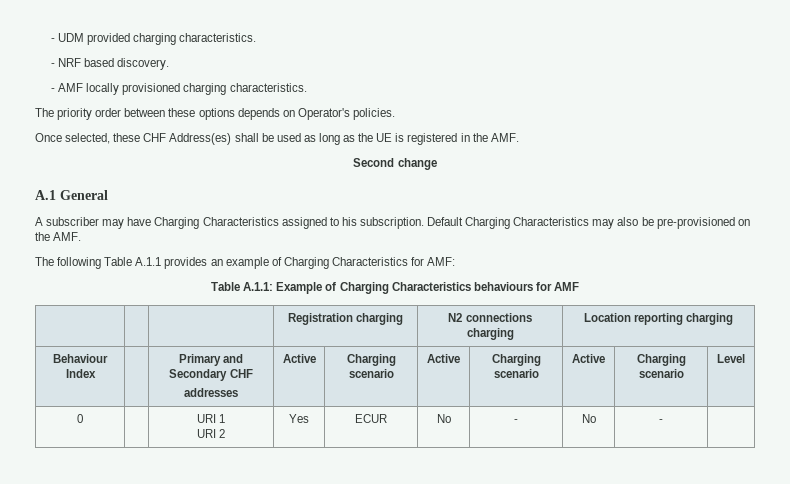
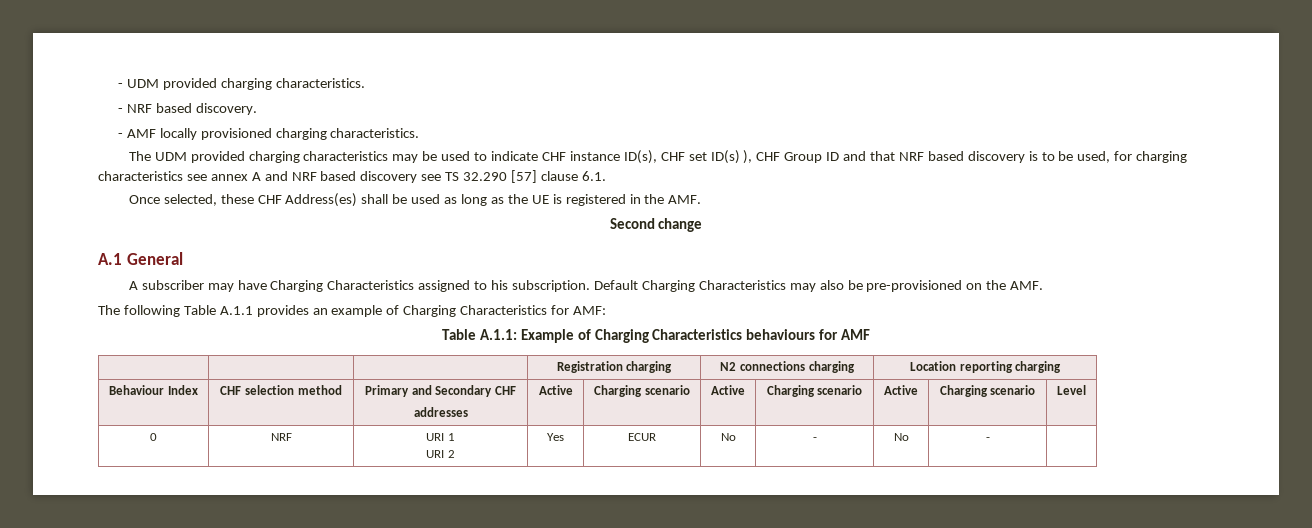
- The priority order between these options depends on Operator's policies.
+ The UDM provided charging characteristics may be used to indicate CHF instance ID(s), CHF set ID(s) ), CHF Group ID and that NRF based discovery is to be used, for charging characteristics see annex A and NRF based discovery see TS 32.290 [57] clause 6.1.
- Behaviour Index | | Primary and Secondary CHF
+ Behaviour Index | CHF selection method | Primary and Secondary CHF
- 0 | | URI 1
+ 0 | NRF | URI 1

